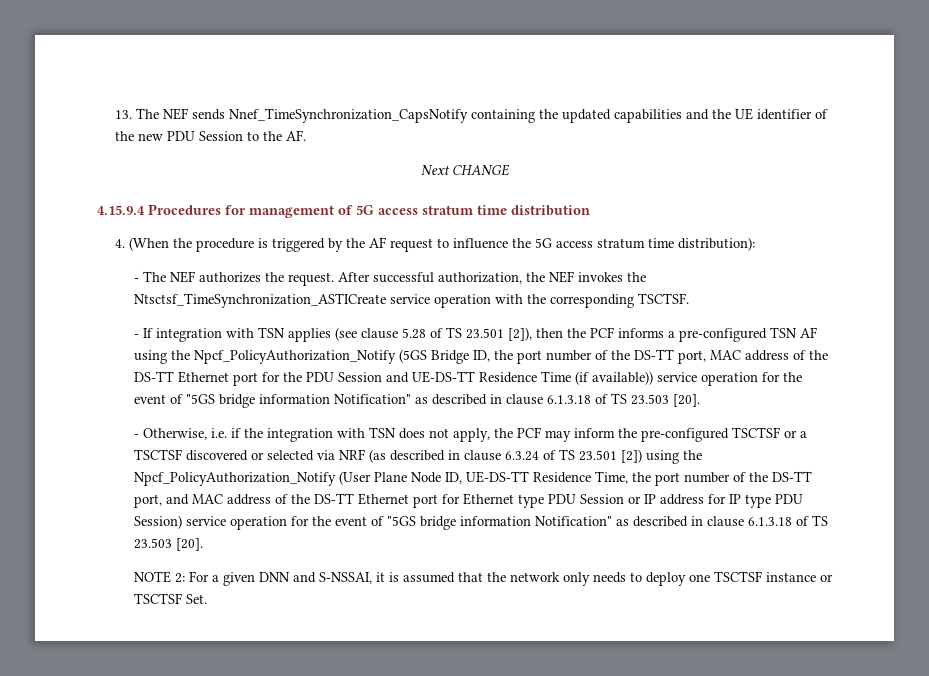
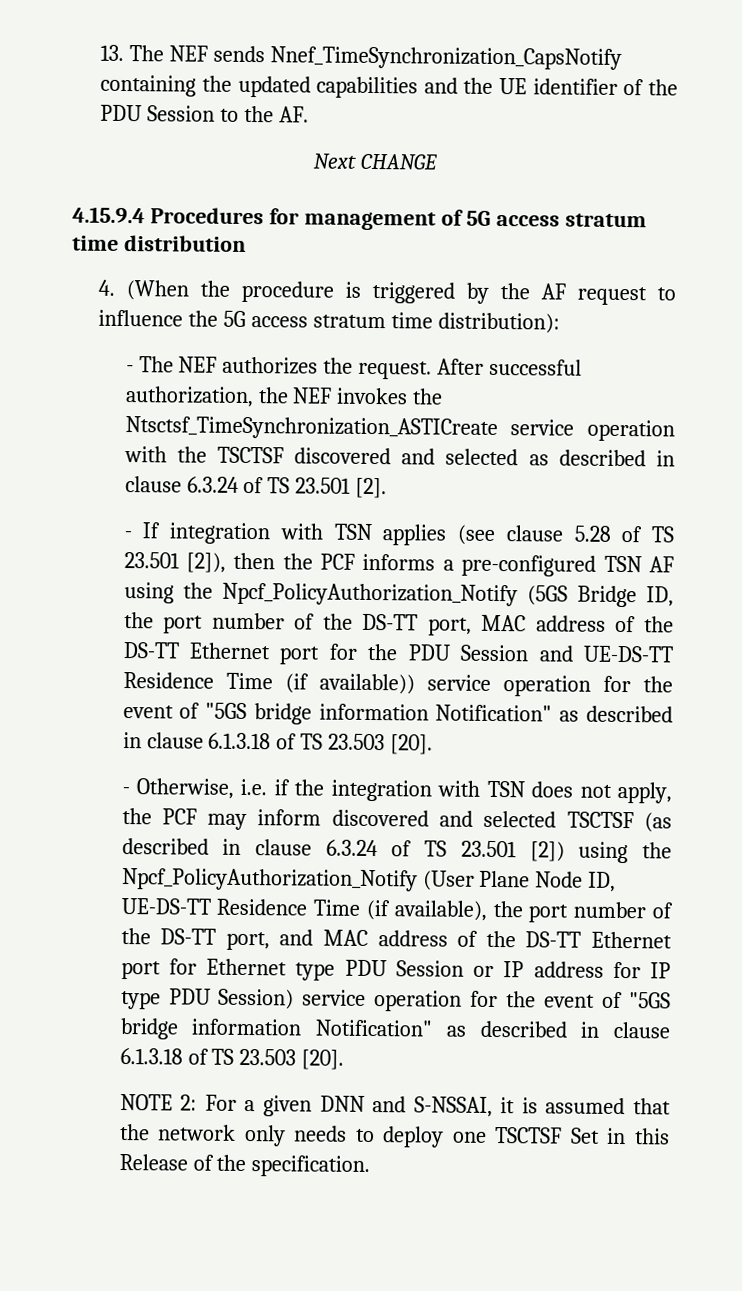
- 13. The NEF sends Nnef_TimeSynchronization_CapsNotify containing the updated capabilities and the UE identifier of the new PDU Session to the AF.
+ 13. The NEF sends Nnef_TimeSynchronization_CapsNotify containing the updated capabilities and the UE identifier of the PDU Session to the AF.
- After successful authorization, the NEF invokes the Ntsctsf_TimeSynchronization_ASTICreate service operation with the corresponding TSCTSF.
+ After successful authorization, the NEF invokes the Ntsctsf_TimeSynchronization_ASTICreate service operation with the TSCTSF discovered and selected as described in clause 6.3.24 of TS 23.501 [2].
- - Otherwise, i.e. if the integration with TSN does not apply, the PCF may inform the pre-configured TSCTSF or a TSCTSF discovered or selected via NRF (as described in clause 6.3.24 of TS 23.501 [2]) using the Npcf_PolicyAuthorization_Notify (User Plane Node ID, UE-DS-TT Residence Time, the port number of the DS-TT port, and MAC address of the DS-TT Ethernet port for Ethernet type PDU Session or IP address for IP type PDU Session) service operation for the event of "5GS bridge information Notification" as described in clause 6.1.3.18 of TS 23.503 [20].
+ - Otherwise, i.e. if the integration with TSN does not apply, the PCF may inform discovered and selected TSCTSF (as described in clause 6.3.24 of TS 23.501 [2]) using the Npcf_PolicyAuthorization_Notify (User Plane Node ID, UE-DS-TT Residence Time (if available), the port number of the DS-TT port, and MAC address of the DS-TT Ethernet port for Ethernet type PDU Session or IP address for IP type PDU Session) service operation for the event of "5GS bridge information Notification" as described in clause 6.1.3.18 of TS 23.503 [20].
- NOTE 2: For a given DNN and S-NSSAI, it is assumed that the network only needs to deploy one TSCTSF instance or TSCTSF Set.
+ NOTE 2: For a given DNN and S-NSSAI, it is assumed that the network only needs to deploy one TSCTSF Set in this Release of the specification.

